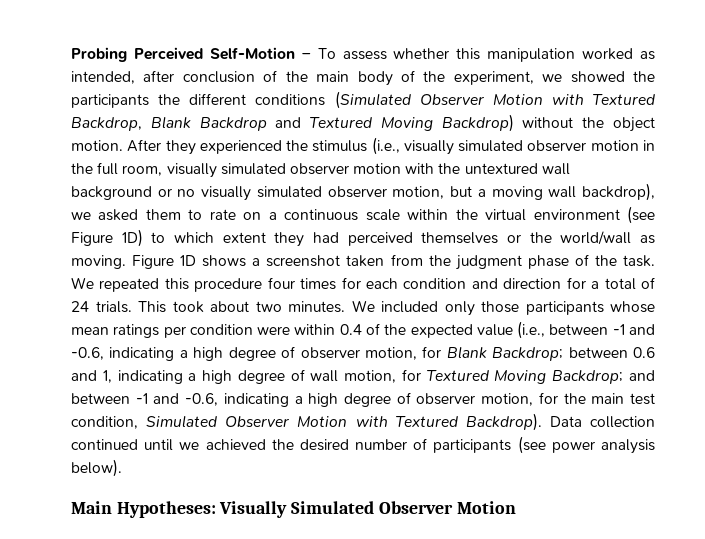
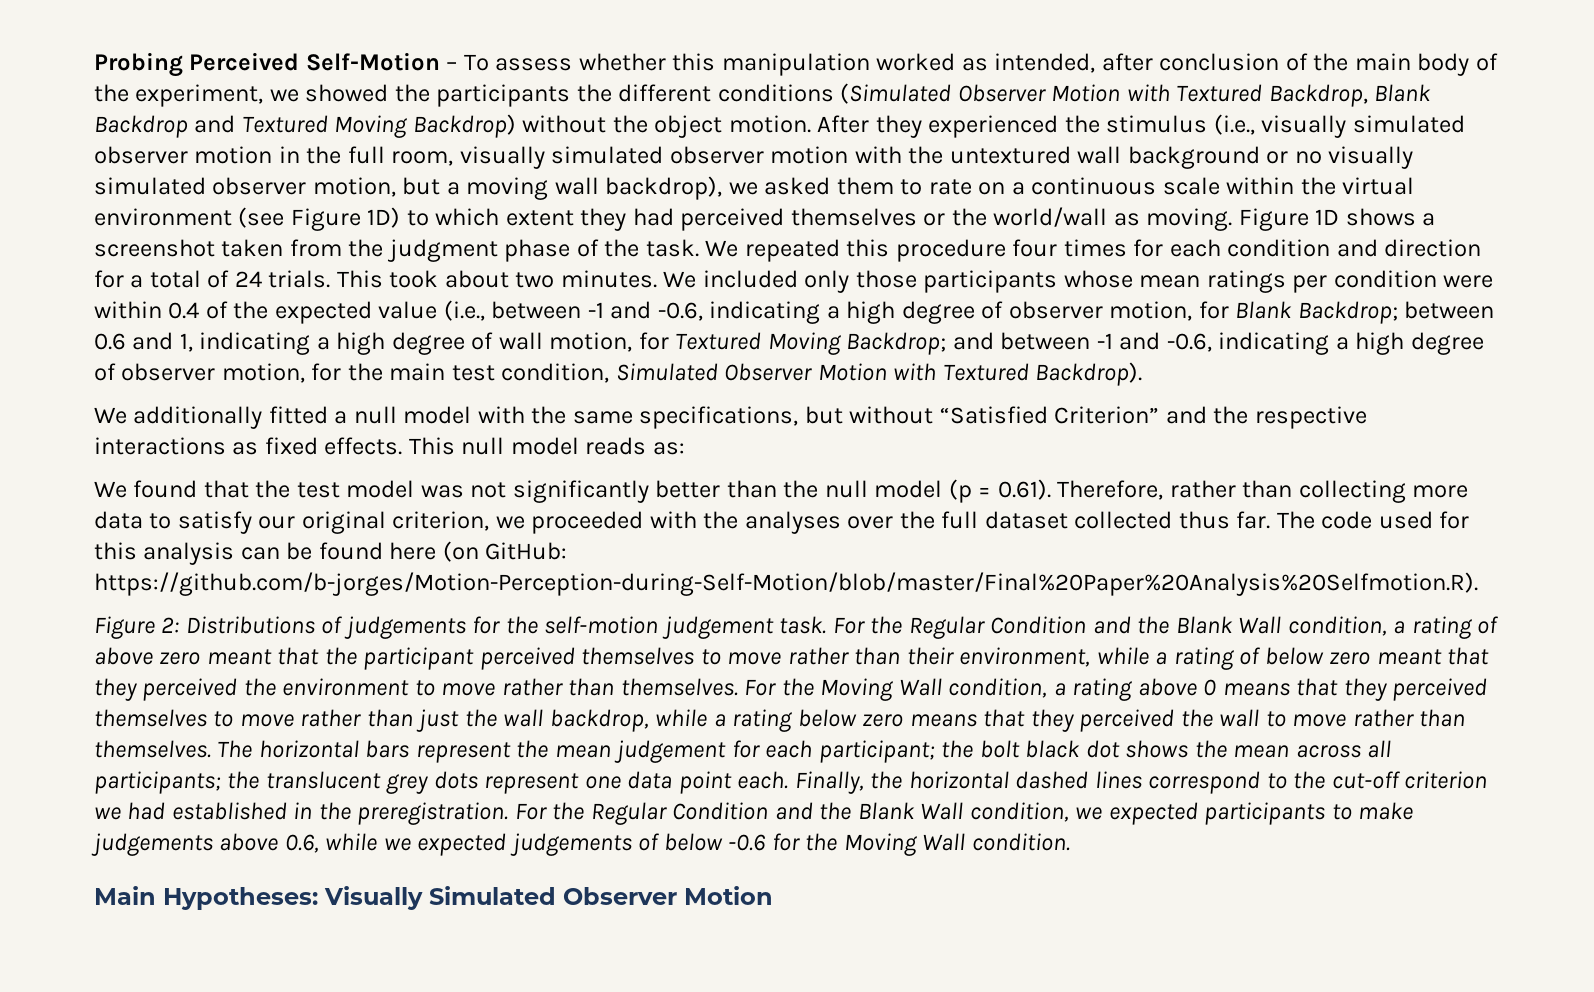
- and between -1 and -0.6, indicating a high degree of observer motion, for the main test condition, Simulated Observer Motion with Textured Backdrop). Data collection continued until we achieved the desired number of participants (see power analysis below).
+ and between -1 and -0.6, indicating a high degree of observer motion, for the main test condition, Simulated Observer Motion with Textured Backdrop).
+ We additionally fitted a null model with the same specifications, but without “Satisfied Criterion” and the respective interactions as fixed effects. This null model reads as:
+ We found that the test model was not significantly better than the null model (p = 0.61). Therefore, rather than collecting more data to satisfy our original criterion, we proceeded with the analyses over the full dataset collected thus far. The code used for this analysis can be found here (on GitHub: https://github.com/b-jorges/Motion-Perception-during-Self-Motion/blob/master/Final%20Paper%20Analysis%20Selfmotion.R).
+ Figure 2: Distributions of judgements for the self-motion judgement task. For the Regular Condition and the Blank Wall condition, a rating of above zero meant that the participant perceived themselves to move rather than their environment, while a rating of below zero meant that they perceived the environment to move rather than themselves. For the Moving Wall condition, a rating above 0 means that they perceived themselves to move rather than just the wall backdrop, while a rating below zero means that they perceived the wall to move rather than themselves. The horizontal bars represent the mean judgement for each participant; the bolt black dot shows the mean across all participants; the translucent grey dots represent one data point each. Finally, the horizontal dashed lines correspond to the cut-off criterion we had established in the preregistration. For the Regular Condition and the Blank Wall condition, we expected participants to make judgements above 0.6, while we expected judgements of below -0.6 for the Moving Wall condition.

